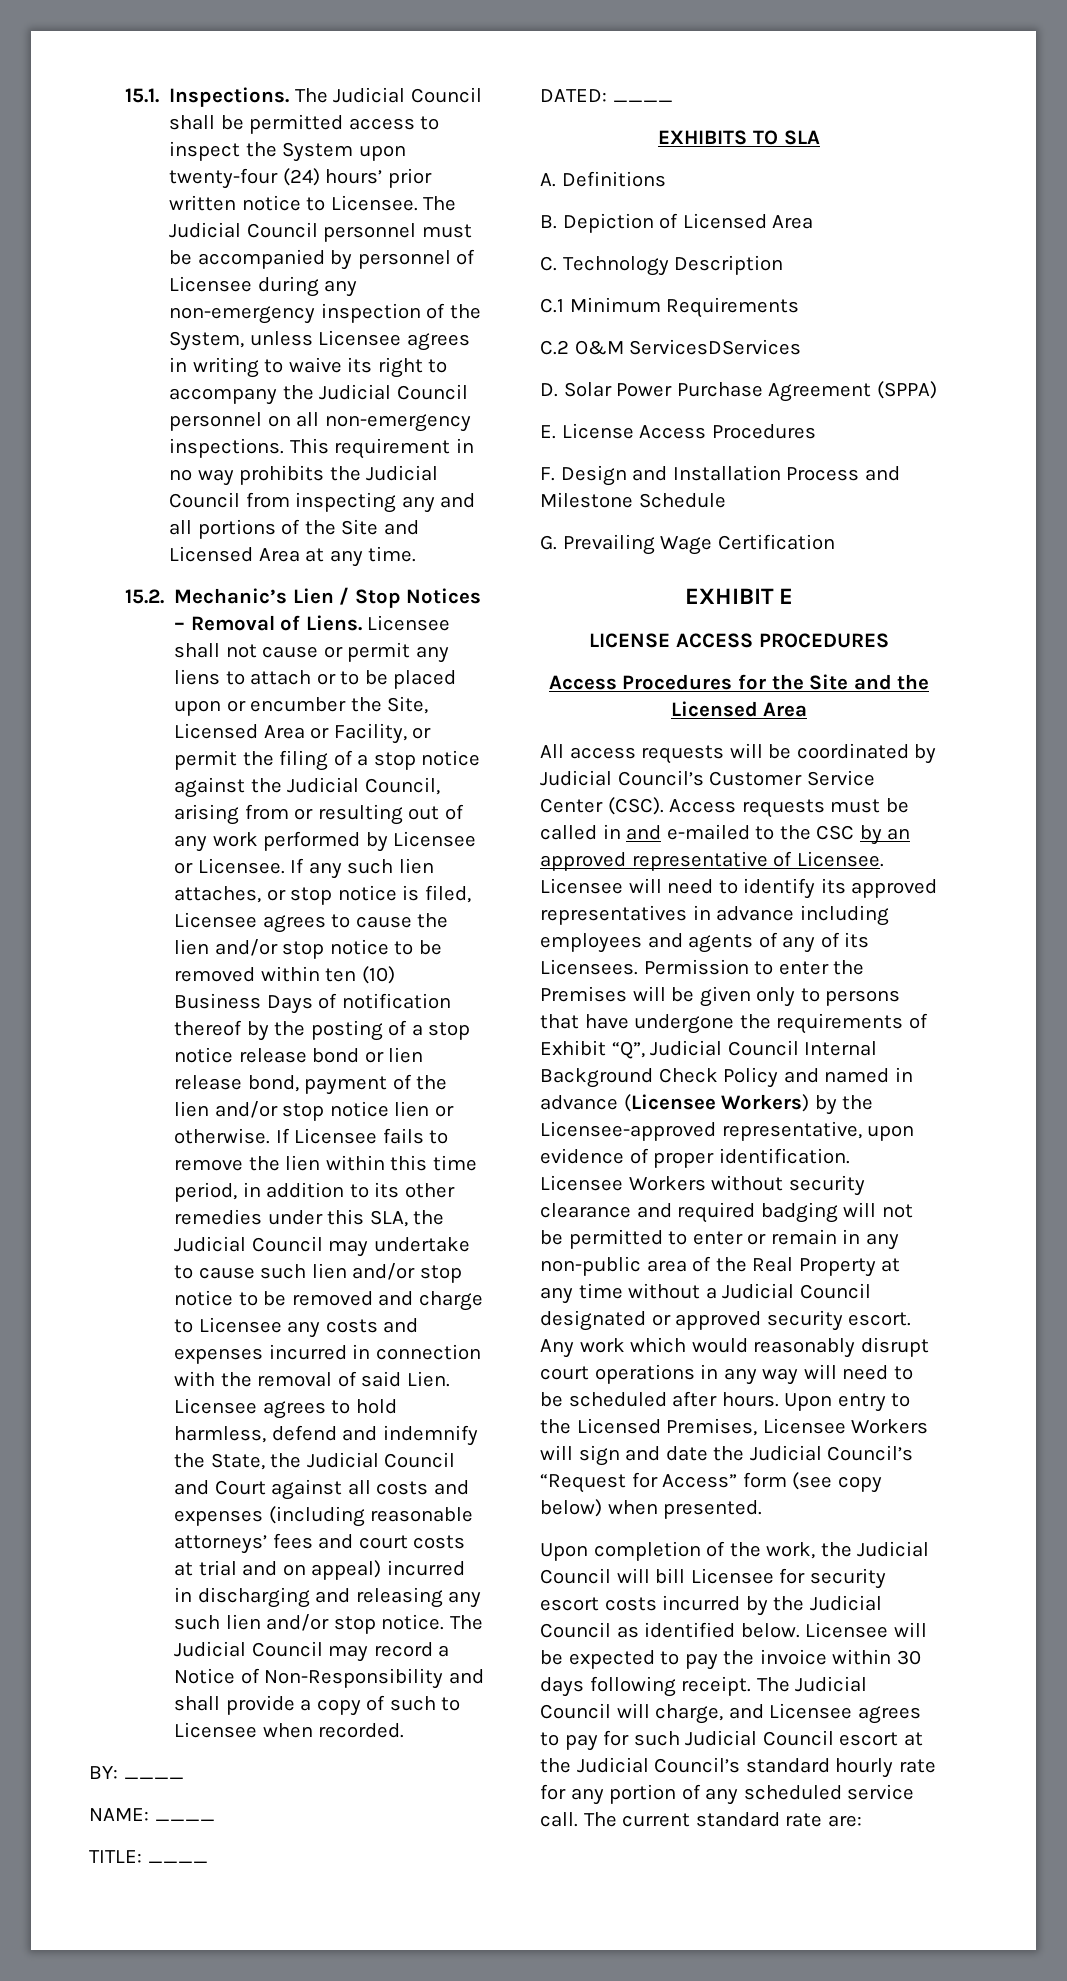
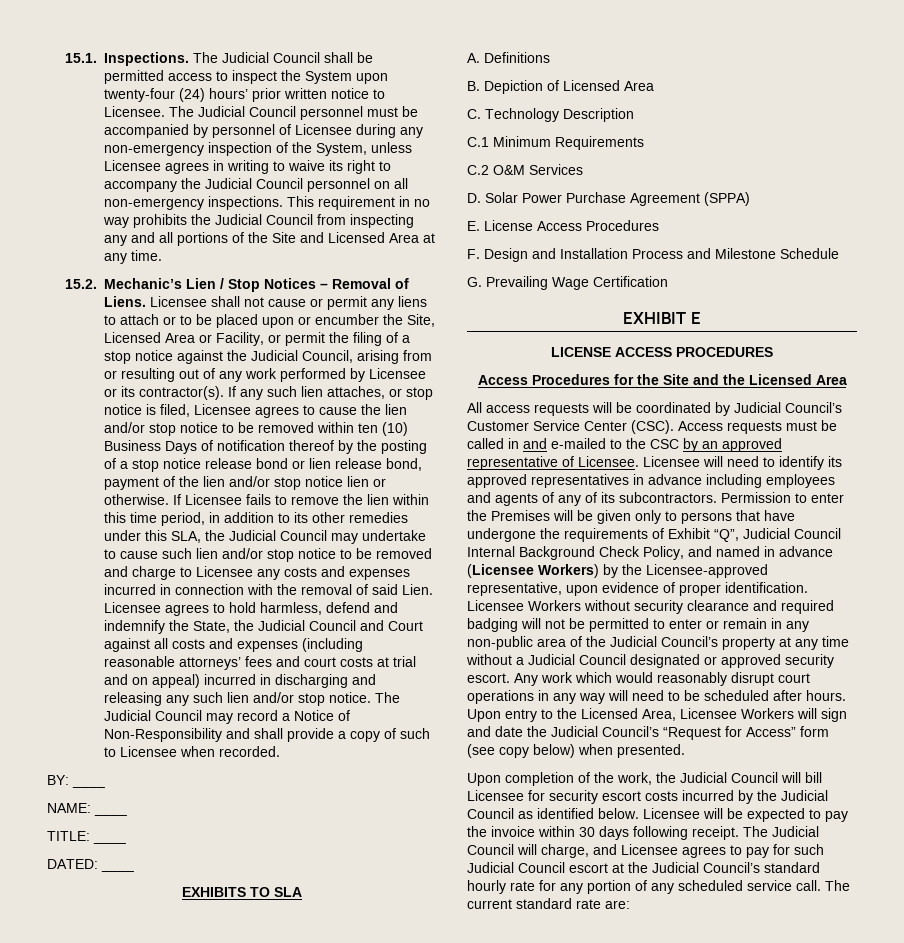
- Licensee shall not cause or permit any liens to attach or to be placed upon or encumber the Site, Licensed Area or Facility, or permit the filing of a stop notice against the Judicial Council, arising from or resulting out of any work performed by Licensee or Licensee.
+ Licensee shall not cause or permit any liens to attach or to be placed upon or encumber the Site, Licensed Area or Facility, or permit the filing of a stop notice against the Judicial Council, arising from or resulting out of any work performed by Licensee or its contractor(s).
- C.2 O&M ServicesDServices
+ C.2 O&M Services
- Licensee will need to identify its approved representatives in advance including employees and agents of any of its Licensees.
+ Licensee will need to identify its approved representatives in advance including employees and agents of any of its subcontractors.
- Permission to enter the Premises will be given only to persons that have undergone the requirements of Exhibit “Q”, Judicial Council Internal Background Check Policy and named in advance (Licensee Workers) by the Licensee-approved representative, upon evidence of proper identification.
+ Permission to enter the Premises will be given only to persons that have undergone the requirements of Exhibit “Q”, Judicial Council Internal Background Check Policy, and named in advance (Licensee Workers) by the Licensee-approved representative, upon evidence of proper identification.
- Licensee Workers without security clearance and required badging will not be permitted to enter or remain in any non-public area of the Real Property at any time without a Judicial Council designated or approved security escort.
+ Licensee Workers without security clearance and required badging will not be permitted to enter or remain in any non-public area of the Judicial Council’s property at any time without a Judicial Council designated or approved security escort.
- Upon entry to the Licensed Premises, Licensee Workers will sign and date the Judicial Council’s “Request for Access” form (see copy below) when presented.
+ Upon entry to the Licensed Area, Licensee Workers will sign and date the Judicial Council’s “Request for Access” form (see copy below) when presented.

